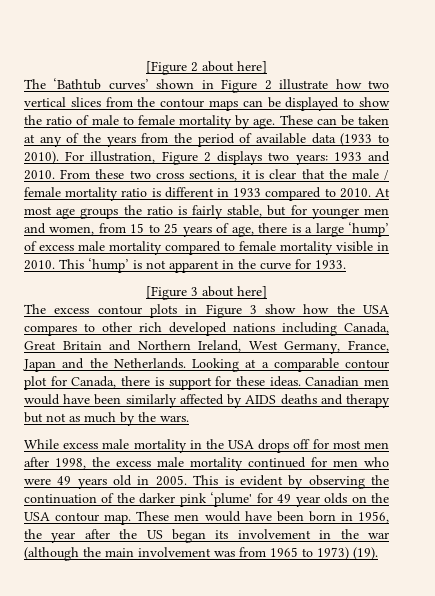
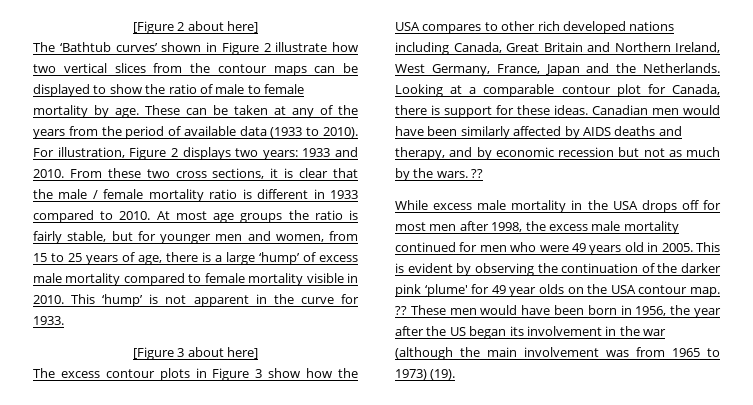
- Canadian men would have been similarly affected by AIDS deaths and therapy but not as much by the wars.
+ Canadian men would have been similarly affected by AIDS deaths and therapy, and by economic recession but not as much by the wars. ??
- This is evident by observing the continuation of the darker pink ‘plume' for 49 year olds on the USA contour map.
+ This is evident by observing the continuation of the darker pink ‘plume' for 49 year olds on the USA contour map. ??

